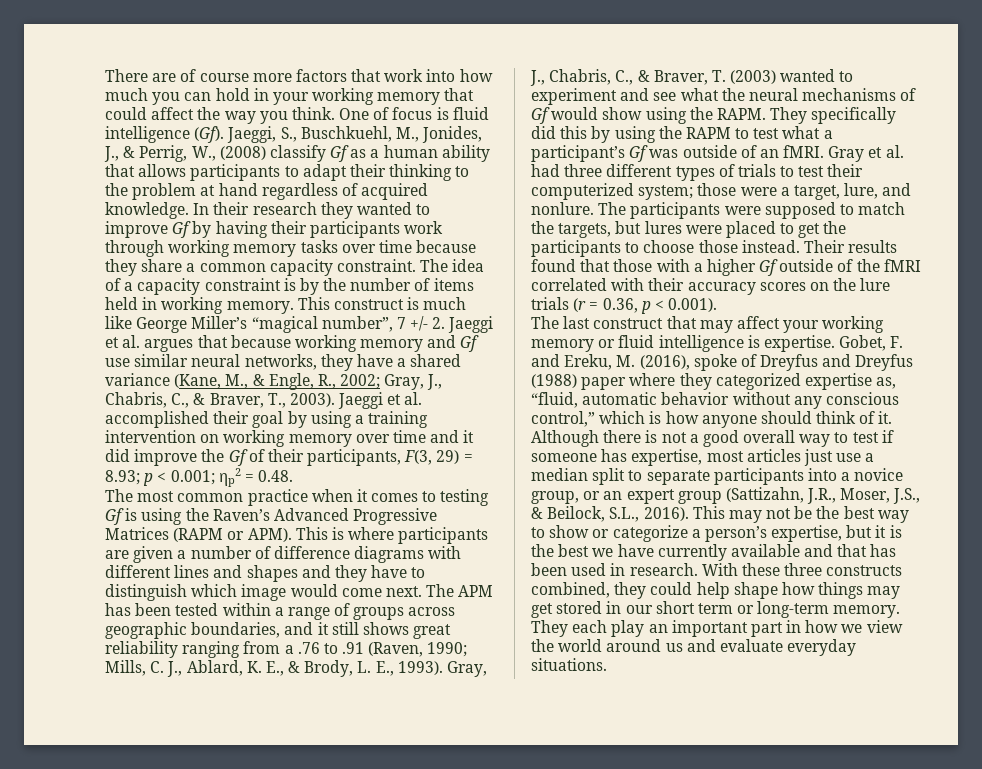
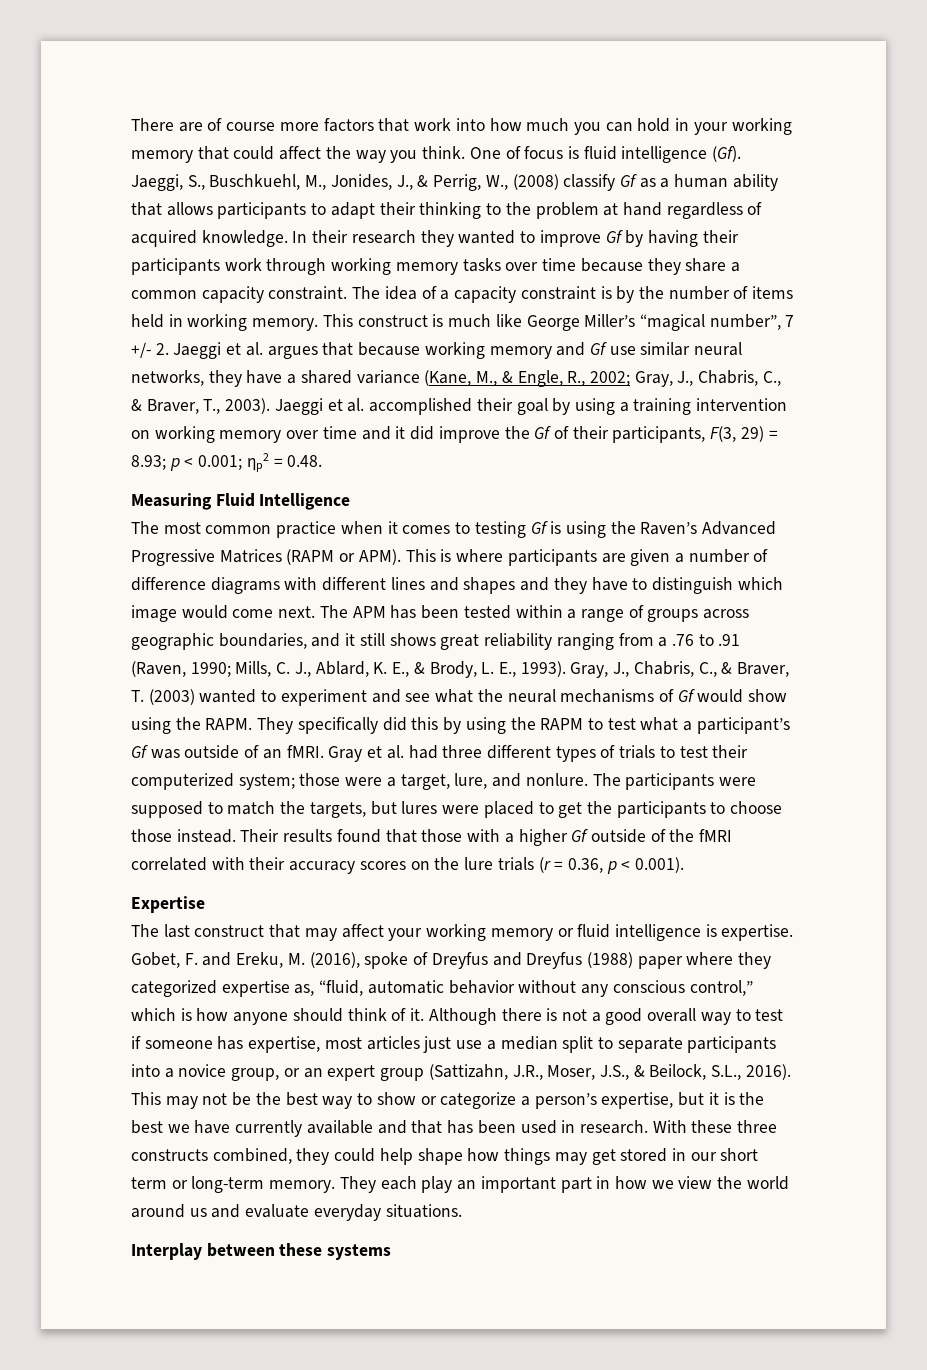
+ Measuring Fluid Intelligence
+ Expertise
+ Interplay between these systems

